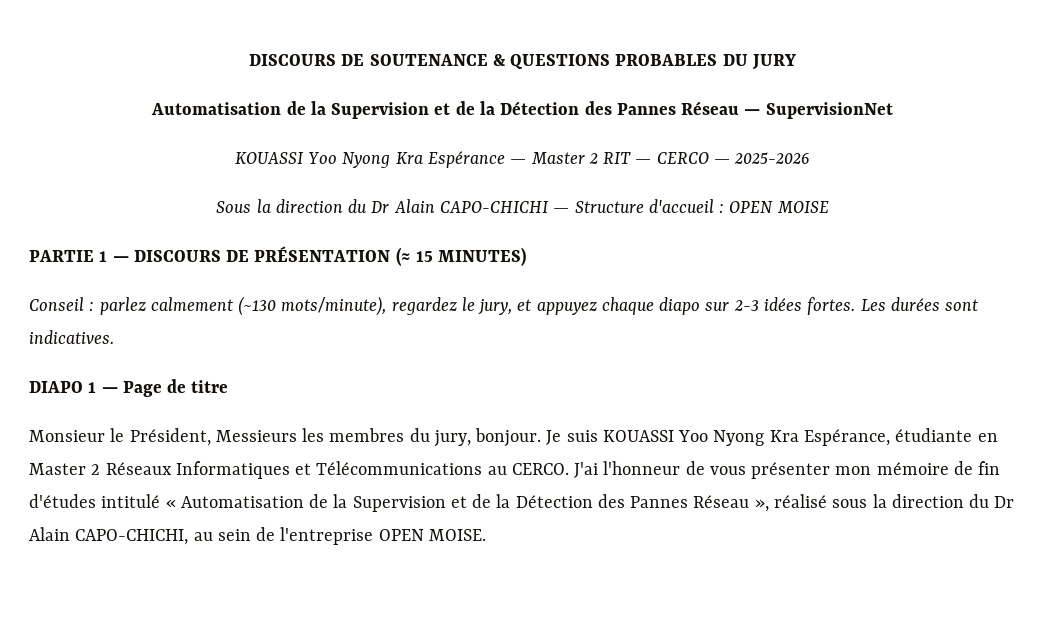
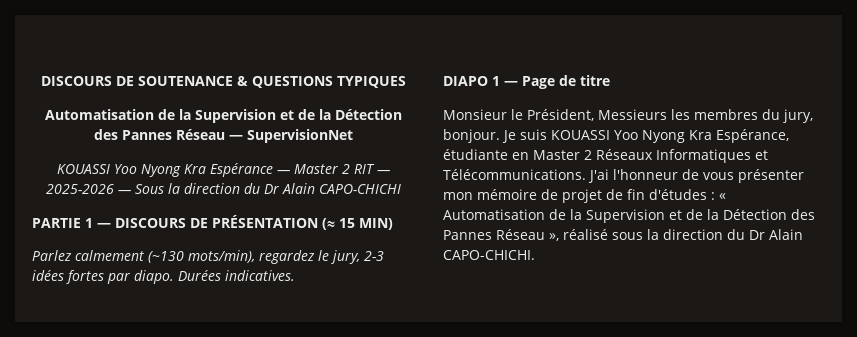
- DISCOURS DE SOUTENANCE & QUESTIONS PROBABLES DU JURY
+ DISCOURS DE SOUTENANCE & QUESTIONS TYPIQUES
- KOUASSI Yoo Nyong Kra Espérance — Master 2 RIT — CERCO — 2025-2026
- Sous la direction du Dr Alain CAPO-CHICHI — Structure d'accueil : OPEN MOISE
+ KOUASSI Yoo Nyong Kra Espérance — Master 2 RIT — 2025-2026 — Sous la direction du Dr Alain CAPO-CHICHI
- PARTIE 1 — DISCOURS DE PRÉSENTATION (≈ 15 MINUTES)
- Conseil : parlez calmement (~130 mots/minute), regardez le jury, et appuyez chaque diapo sur 2-3 idées fortes. Les durées sont indicatives.
+ PARTIE 1 — DISCOURS DE PRÉSENTATION (≈ 15 MIN)
+ Parlez calmement (~130 mots/min), regardez le jury, 2-3 idées fortes par diapo. Durées indicatives.
- Je suis KOUASSI Yoo Nyong Kra Espérance, étudiante en Master 2 Réseaux Informatiques et Télécommunications au CERCO.
+ Je suis KOUASSI Yoo Nyong Kra Espérance, étudiante en Master 2 Réseaux Informatiques et Télécommunications.
- J'ai l'honneur de vous présenter mon mémoire de fin d'études intitulé « Automatisation de la Supervision et de la Détection des Pannes Réseau », réalisé sous la direction du Dr Alain CAPO-CHICHI, au sein de l'entreprise OPEN MOISE.
+ J'ai l'honneur de vous présenter mon mémoire de projet de fin d'études : « Automatisation de la Supervision et de la Détection des Pannes Réseau », réalisé sous la direction du Dr Alain CAPO-CHICHI.

